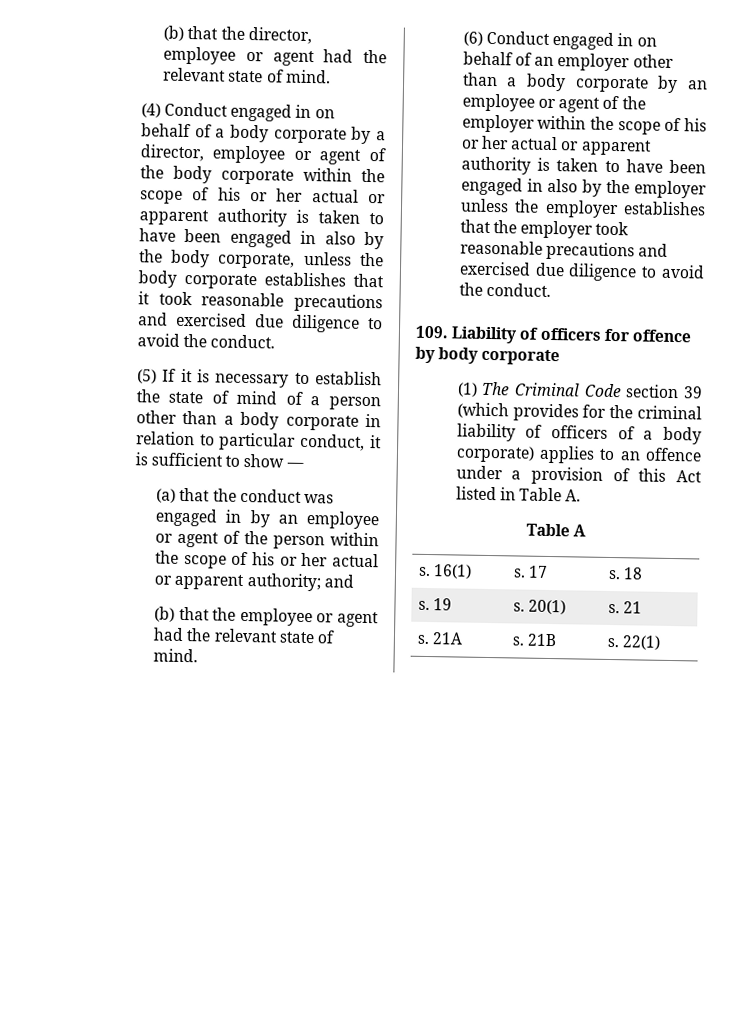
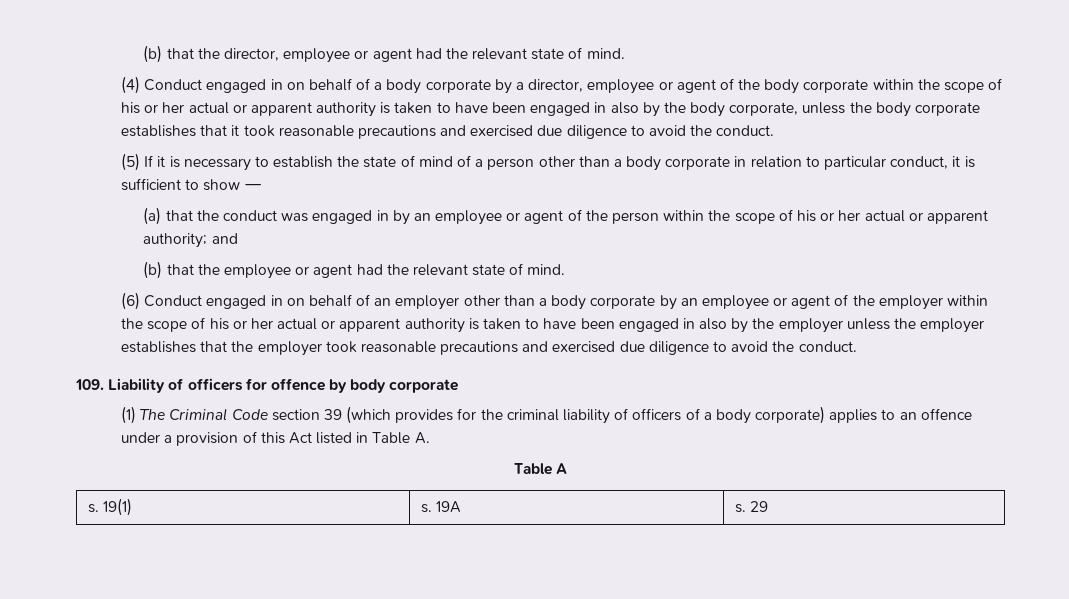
- s. 16(1) | s. 17 | s. 18
- s. 19 | s. 20(1) | s. 21
- s. 21A | s. 21B | s. 22(1)
+ s. 19(1) | s. 19A | s. 29

